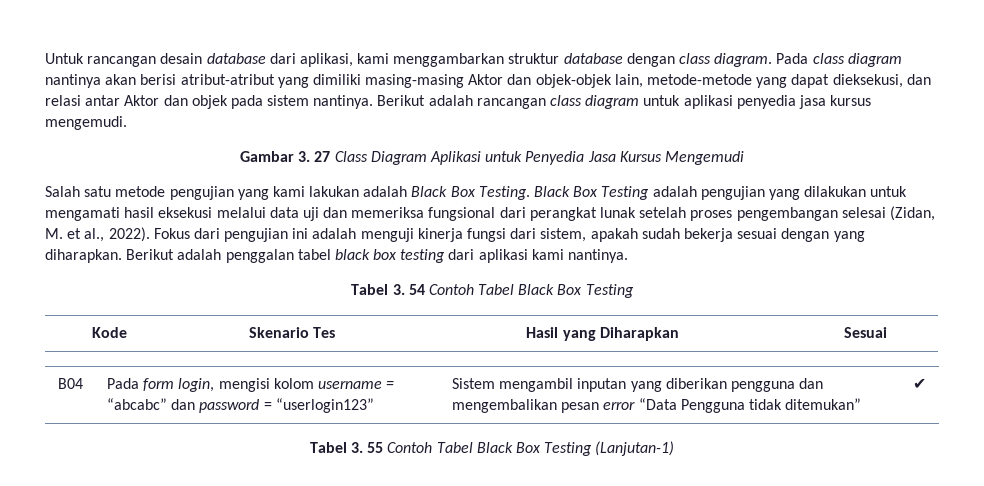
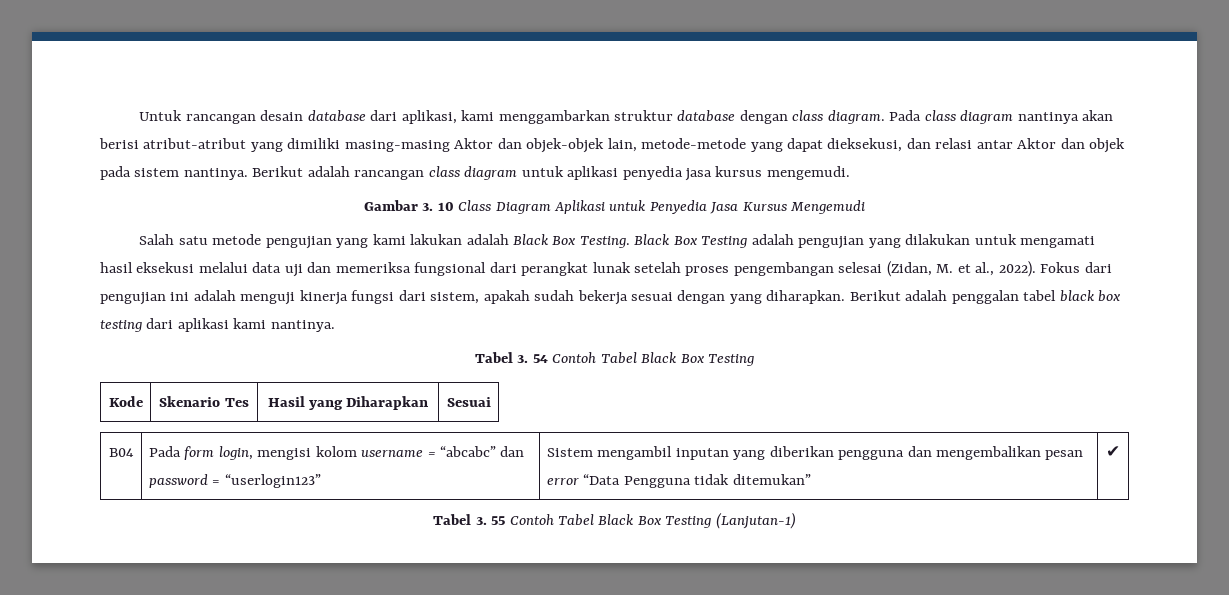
- Gambar 3. 27 Class Diagram Aplikasi untuk Penyedia Jasa Kursus Mengemudi
+ Gambar 3. 10 Class Diagram Aplikasi untuk Penyedia Jasa Kursus Mengemudi

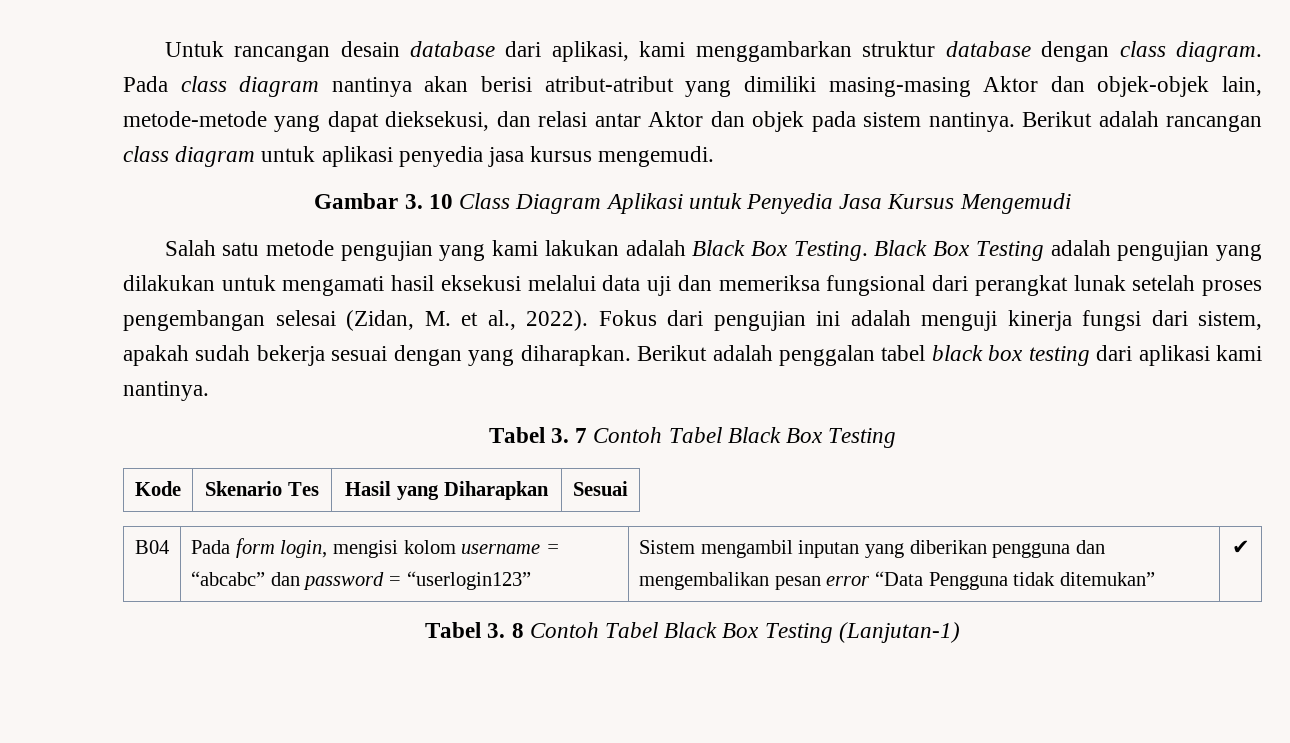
- Tabel 3. 54 Contoh Tabel Black Box Testing
+ Tabel 3. 7 Contoh Tabel Black Box Testing
- Tabel 3. 55 Contoh Tabel Black Box Testing (Lanjutan-1)
+ Tabel 3. 8 Contoh Tabel Black Box Testing (Lanjutan-1)

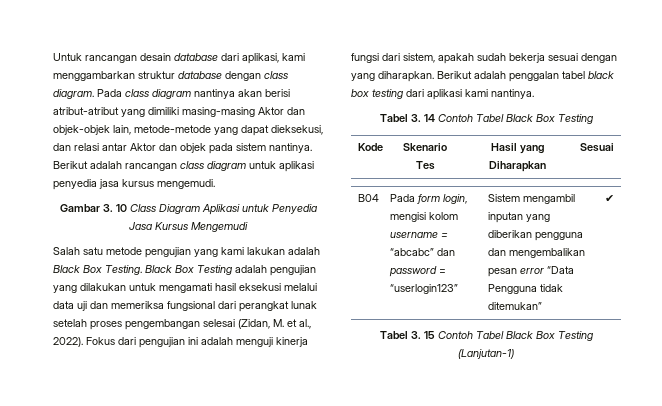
- Tabel 3. 7 Contoh Tabel Black Box Testing
+ Tabel 3. 14 Contoh Tabel Black Box Testing
- Tabel 3. 8 Contoh Tabel Black Box Testing (Lanjutan-1)
+ Tabel 3. 15 Contoh Tabel Black Box Testing (Lanjutan-1)

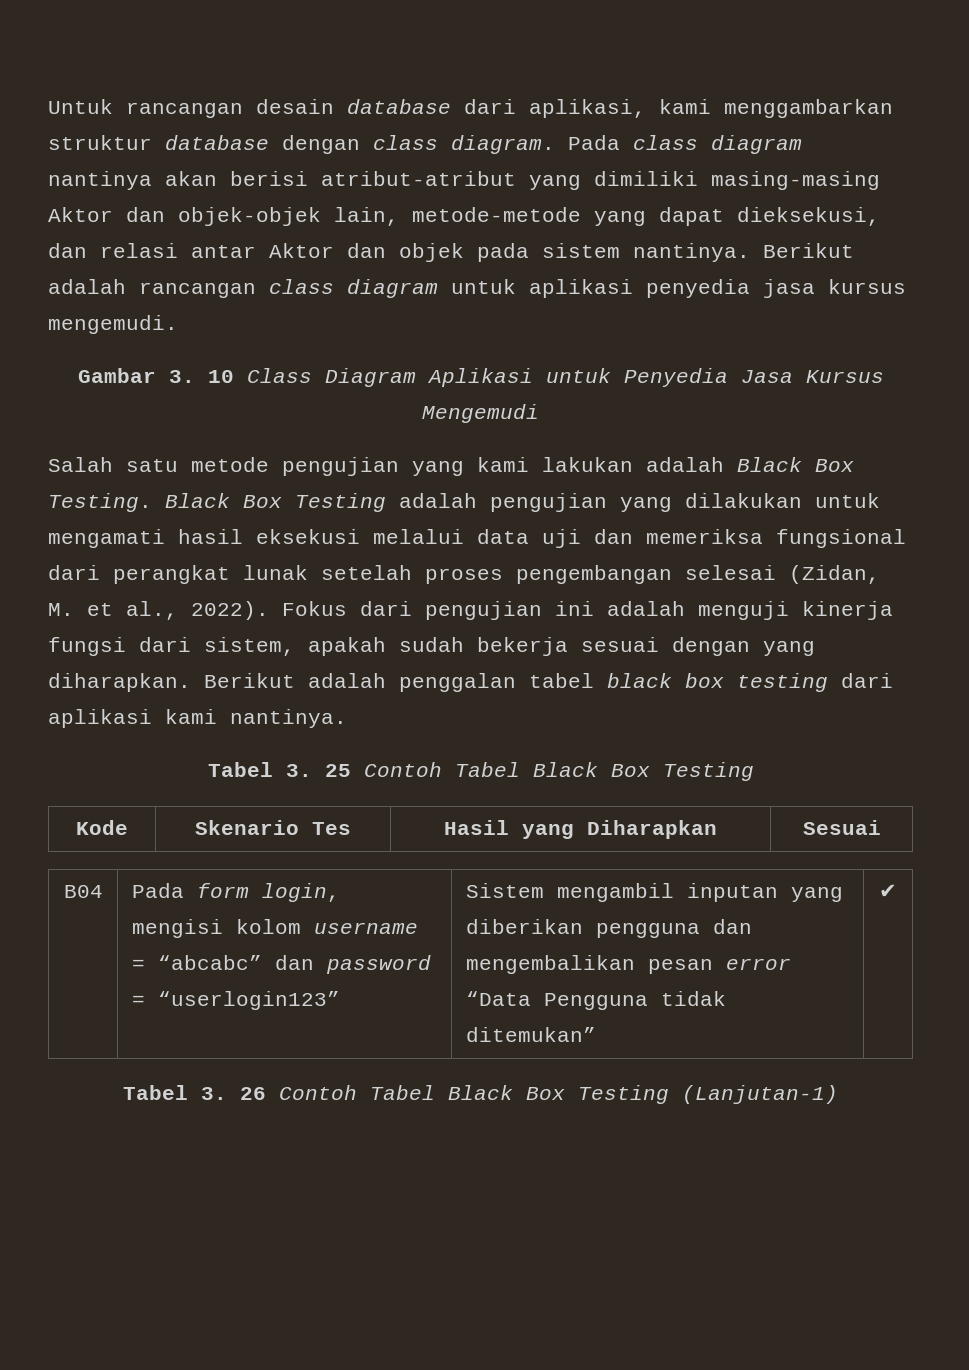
- Tabel 3. 14 Contoh Tabel Black Box Testing
+ Tabel 3. 25 Contoh Tabel Black Box Testing
- Tabel 3. 15 Contoh Tabel Black Box Testing (Lanjutan-1)
+ Tabel 3. 26 Contoh Tabel Black Box Testing (Lanjutan-1)

